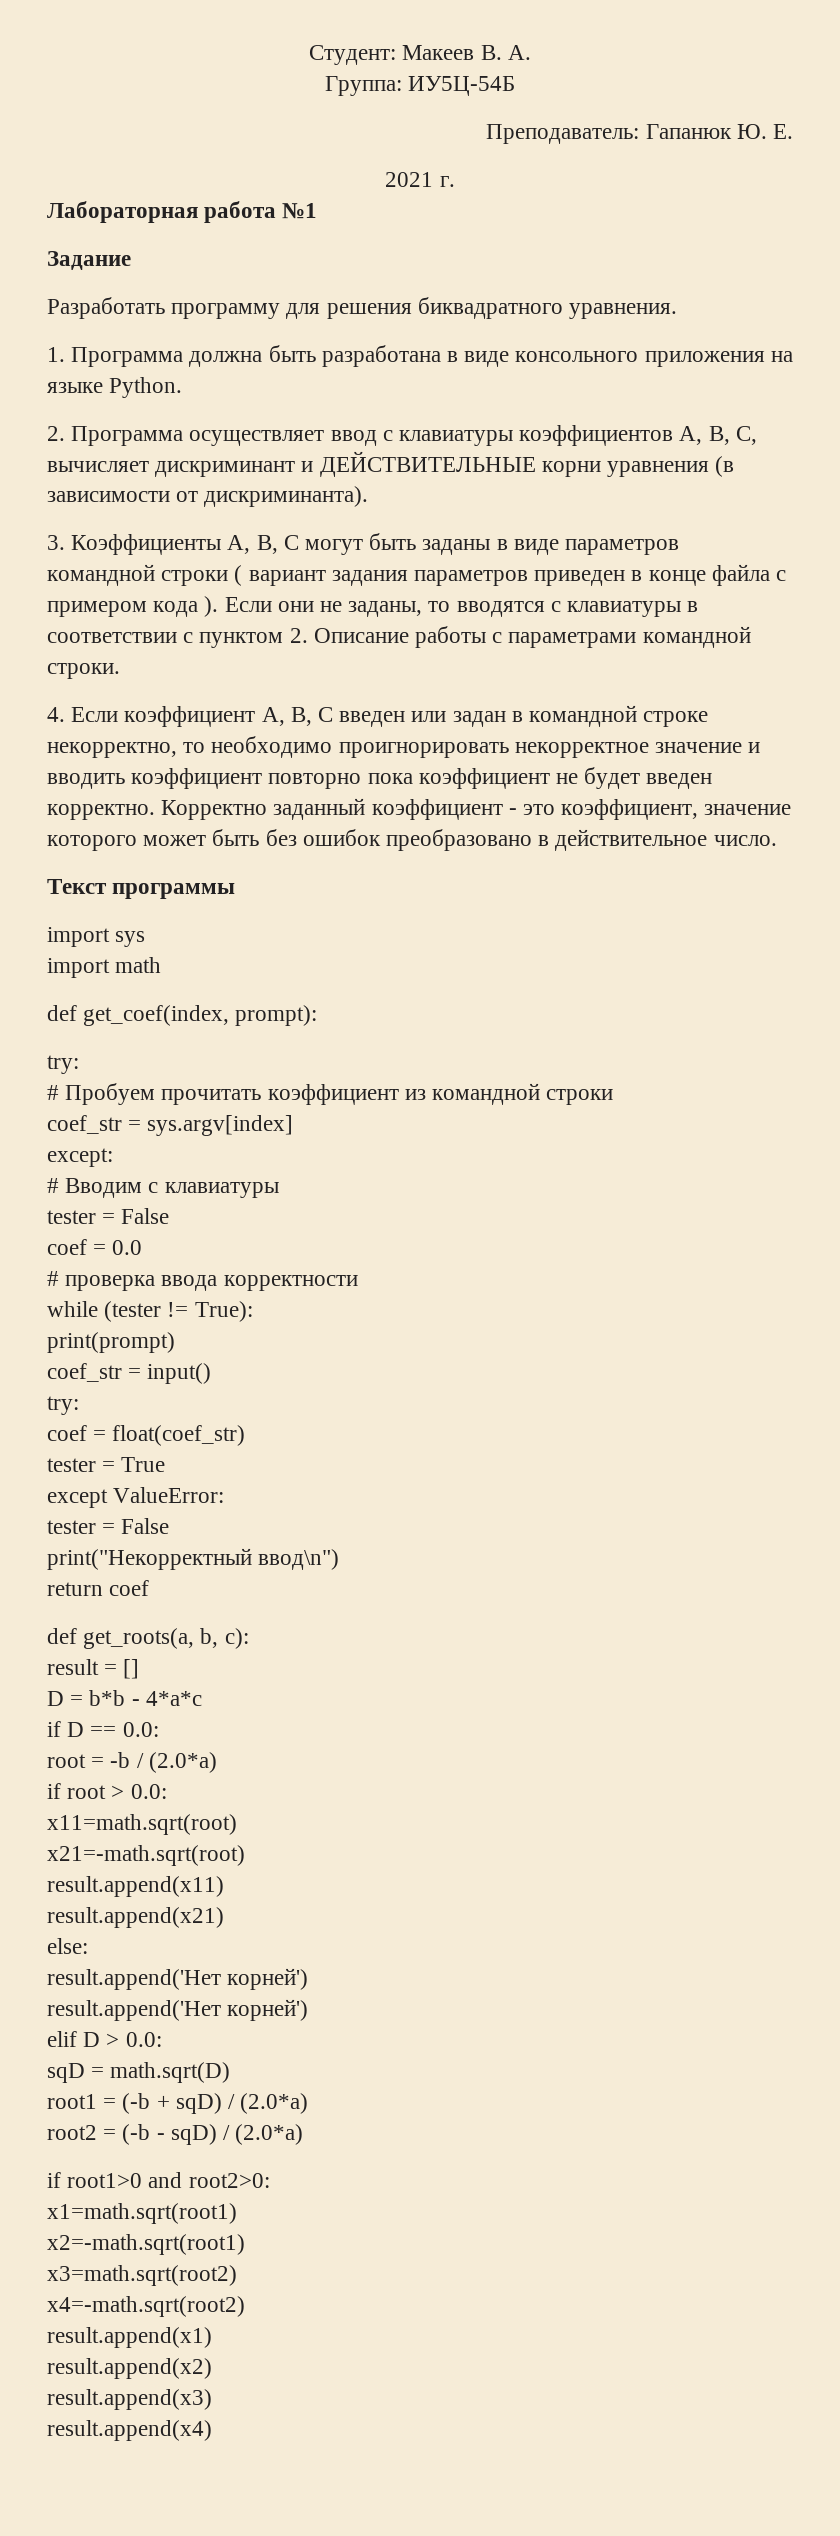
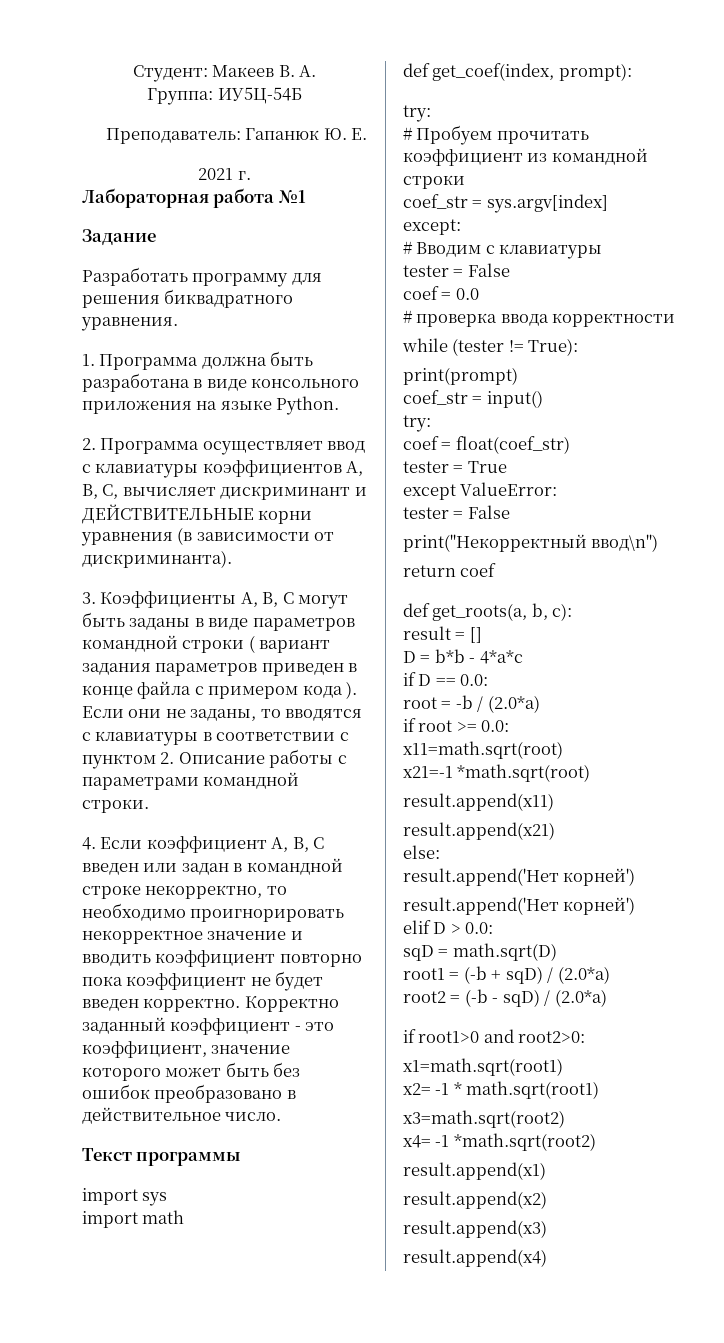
- if root > 0.0:
+ if root >= 0.0:
- x21=-math.sqrt(root)
+ x21=-1 *math.sqrt(root)
- x2=-math.sqrt(root1)
+ x2= -1 * math.sqrt(root1)
  x3=math.sqrt(root2)
- x4=-math.sqrt(root2)
+ x4= -1 *math.sqrt(root2)

